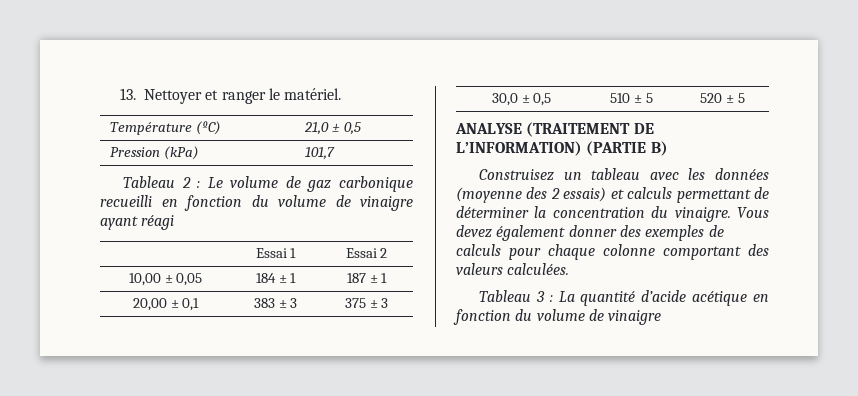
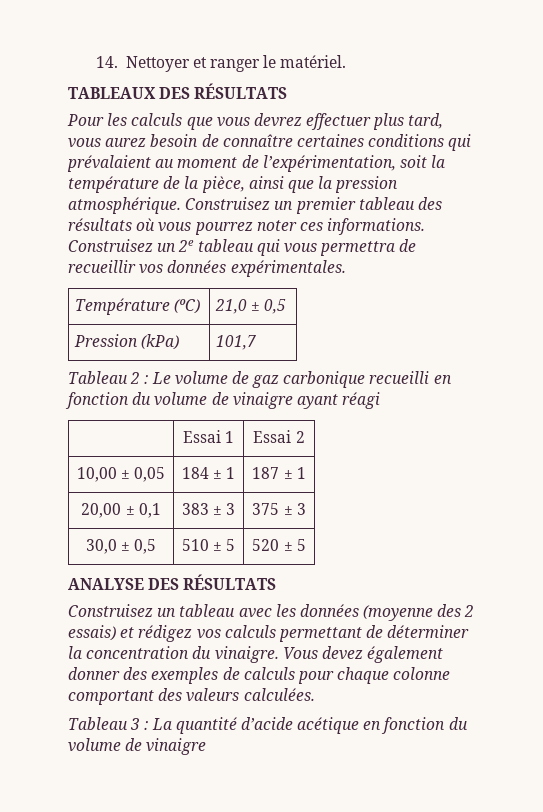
- 13. Nettoyer et ranger le matériel.
+ 14. Nettoyer et ranger le matériel.
+ TABLEAUX DES RÉSULTATS
+ Pour les calculs que vous devrez effectuer plus tard, vous aurez besoin de connaître certaines conditions qui prévalaient au moment de l’expérimentation, soit la température de la pièce, ainsi que la pression atmosphérique. Construisez un premier tableau des résultats où vous pourrez noter ces informations. Construisez un 2e tableau qui vous permettra de recueillir vos données expérimentales.
- ANALYSE (TRAITEMENT DE L’INFORMATION) (PARTIE B)
+ ANALYSE DES RÉSULTATS
- Construisez un tableau avec les données (moyenne des 2 essais) et calculs permettant de déterminer la concentration du vinaigre.
+ Construisez un tableau avec les données (moyenne des 2 essais) et rédigez vos calculs permettant de déterminer la concentration du vinaigre.

